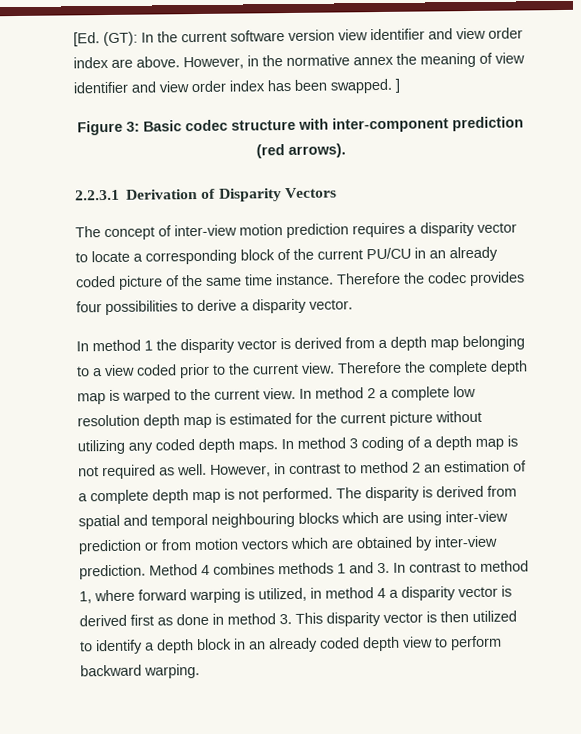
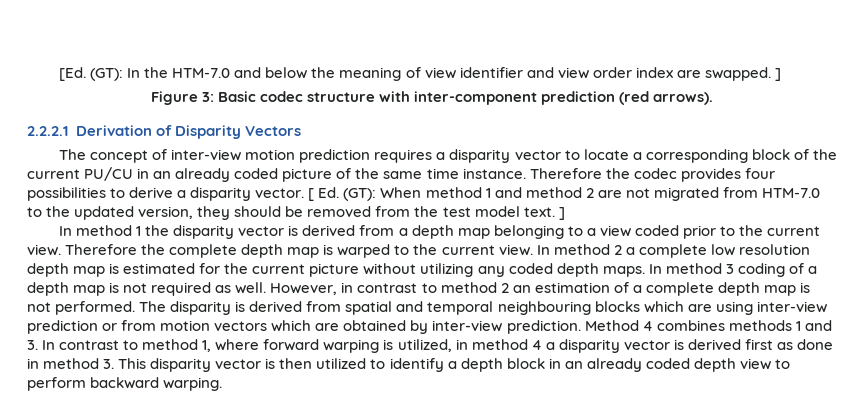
- [Ed. (GT): In the current software version view identifier and view order index are above. However, in the normative annex the meaning of view identifier and view order index has been swapped. ]
+ [Ed. (GT): In the HTM-7.0 and below the meaning of view identifier and view order index are swapped. ]
- 2.2.3.1 Derivation of Disparity Vectors
+ 2.2.2.1 Derivation of Disparity Vectors
+ [ Ed. (GT): When method 1 and method 2 are not migrated from HTM-7.0 to the updated version, they should be removed from the test model text. ]

